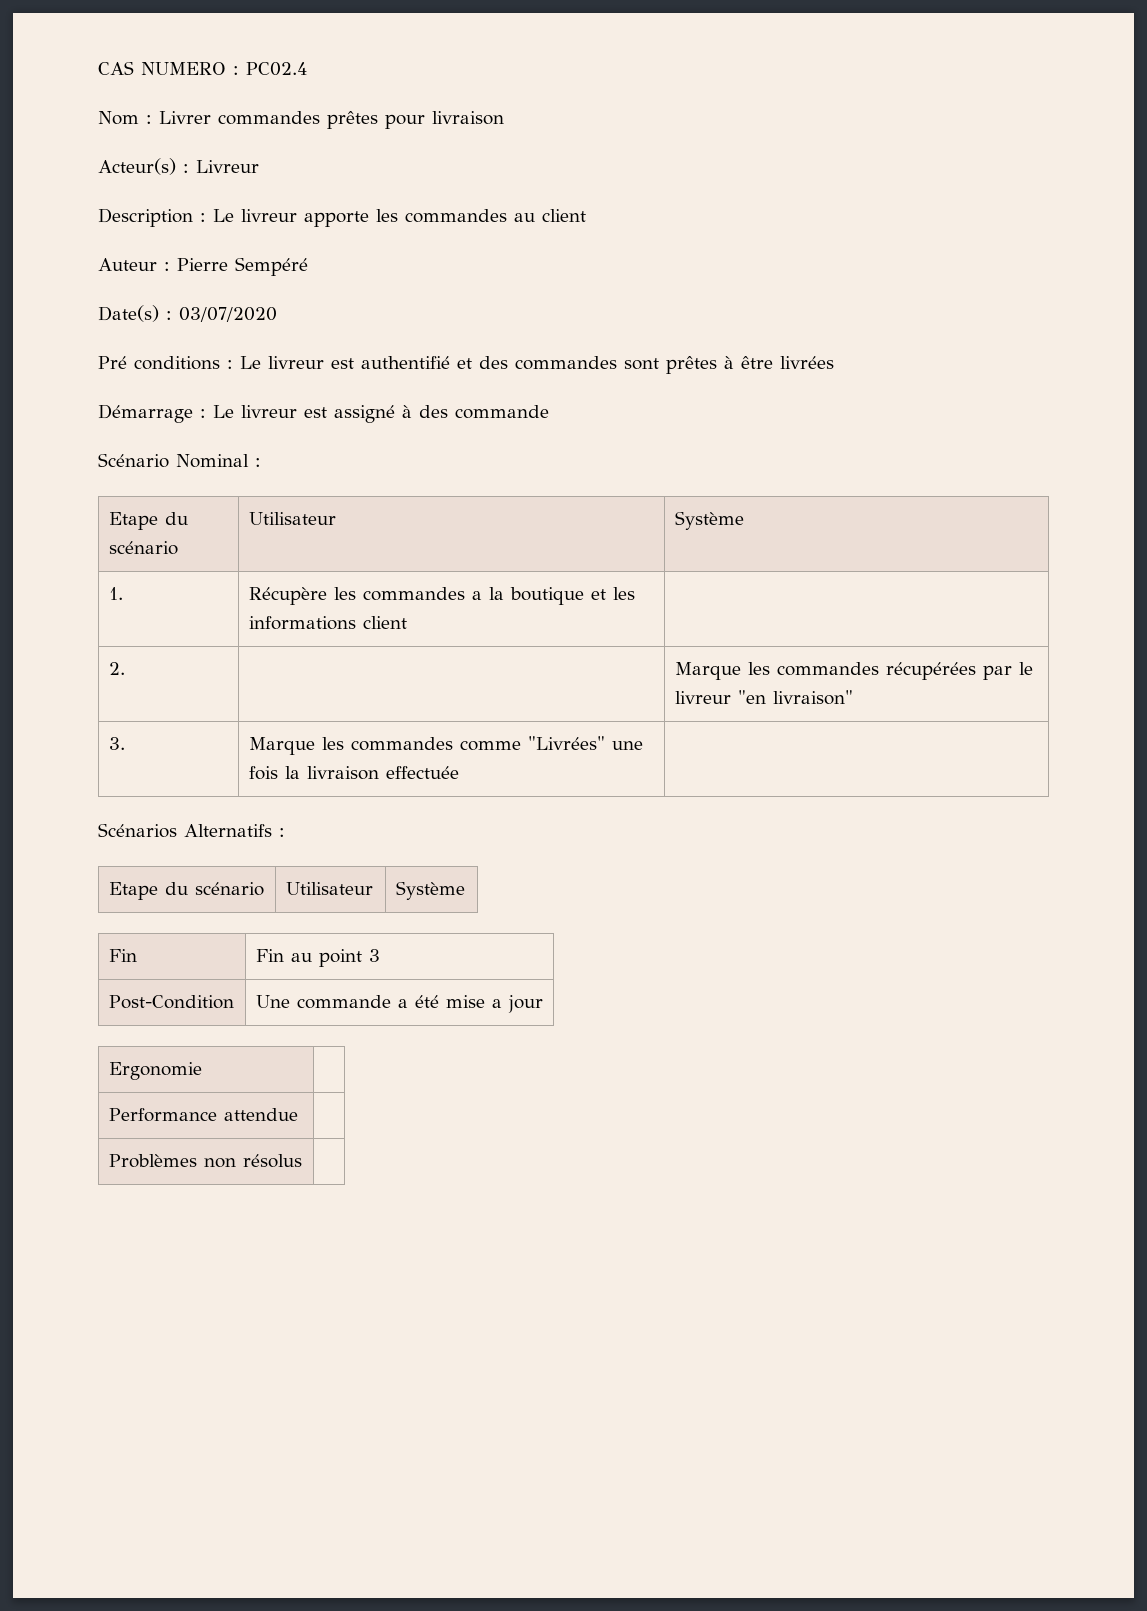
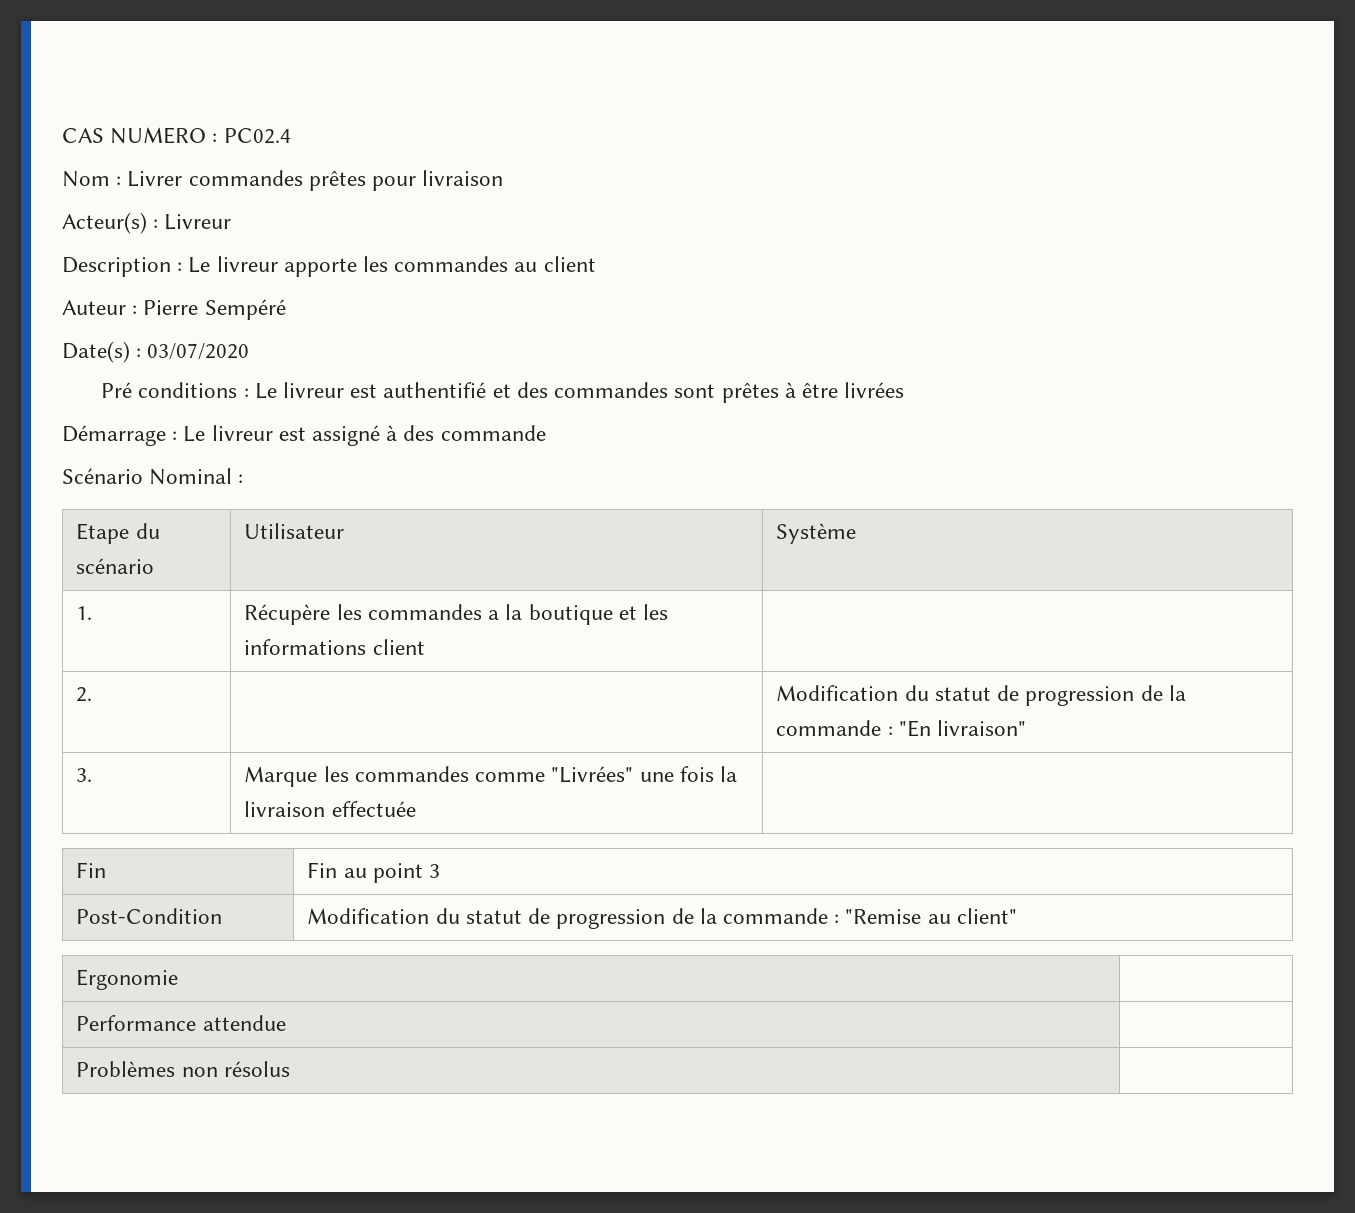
- 2. | | Marque les commandes récupérées par le livreur "en livraison"
+ 2. | | Modification du statut de progression de la commande : "En livraison"
- Scénarios Alternatifs :
- Etape du scénario | Utilisateur | Système
- Post-Condition | Une commande a été mise a jour
+ Post-Condition | Modification du statut de progression de la commande : "Remise au client"

